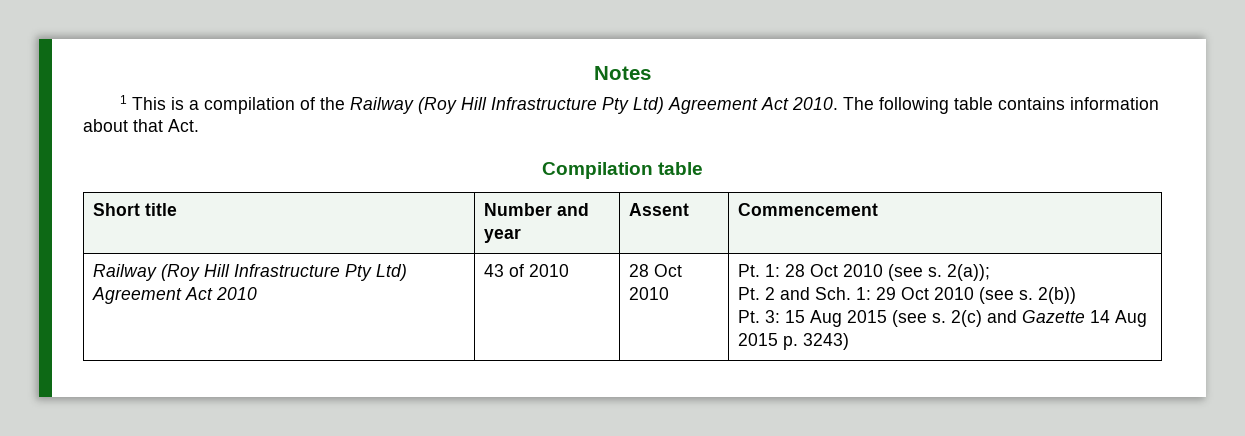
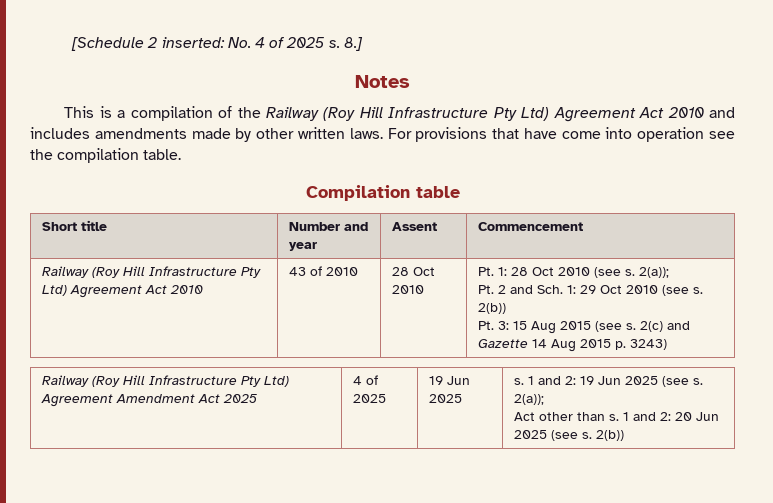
+ [Schedule 2 inserted: No. 4 of 2025 s. 8.]
- 1 This is a compilation of the Railway (Roy Hill Infrastructure Pty Ltd) Agreement Act 2010. The following table contains information about that Act.
+ This is a compilation of the Railway (Roy Hill Infrastructure Pty Ltd) Agreement Act 2010 and includes amendments made by other written laws. For provisions that have come into operation see the compilation table.
+ Railway (Roy Hill Infrastructure Pty Ltd) Agreement Amendment Act 2025 | 4 of 2025 | 19 Jun 2025 | s. 1 and 2: 19 Jun 2025 (see s. 2(a));
+ Act other than s. 1 and 2: 20 Jun 2025 (see s. 2(b))

